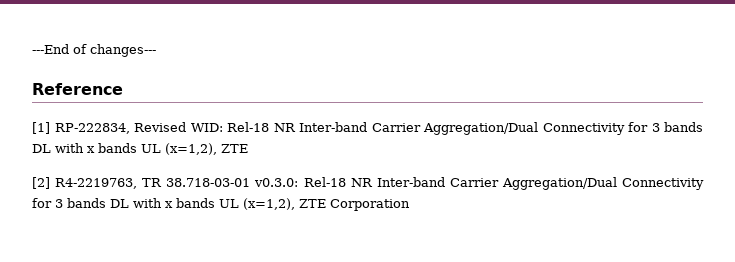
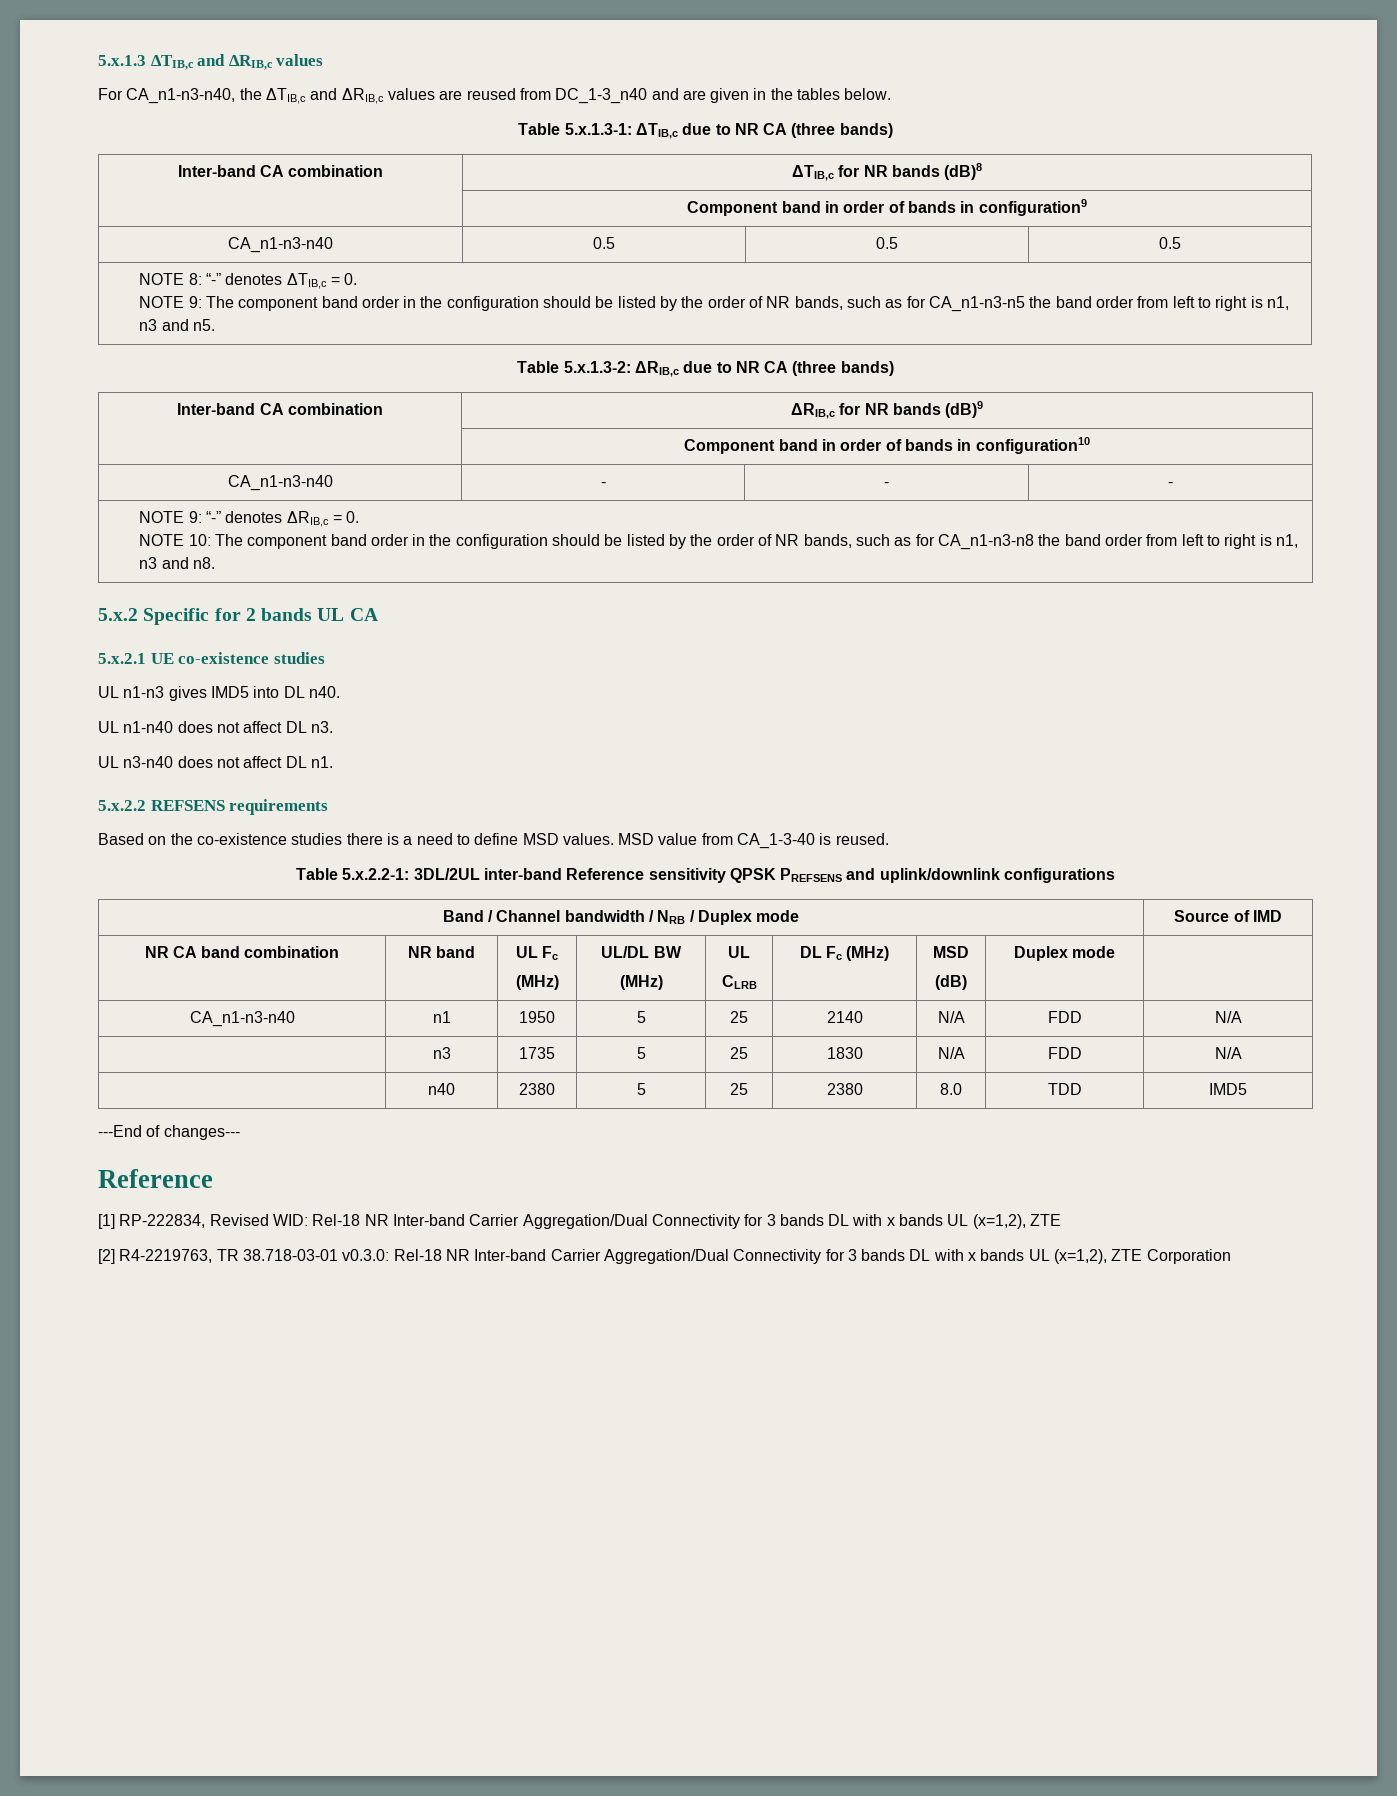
+ 5.x.1.3 ∆TIB,c and ∆RIB,c values
+ For CA_n1-n3-n40, the ΔTIB,c and ΔRIB,c values are reused from DC_1-3_n40 and are given in the tables below.
+ Table 5.x.1.3-1: ΔTIB,c due to NR CA (three bands)
+ Inter-band CA combination | ΔTIB,c for NR bands (dB)8
+ | Component band in order of bands in configuration9
+ CA_n1-n3-n40 | 0.5 | 0.5 | 0.5
+ NOTE 8: “-” denotes ΔTIB,c = 0.
+ NOTE 9: The component band order in the configuration should be listed by the order of NR bands, such as for CA_n1-n3-n5 the band order from left to right is n1, n3 and n5.
+ Table 5.x.1.3-2: ΔRIB,c due to NR CA (three bands)
+ Inter-band CA combination | ΔRIB,c for NR bands (dB)9
+ | Component band in order of bands in configuration10
+ CA_n1-n3-n40 | - | - | -
+ NOTE 9: “-” denotes ΔRIB,c = 0.
+ NOTE 10: The component band order in the configuration should be listed by the order of NR bands, such as for CA_n1-n3-n8 the band order from left to right is n1, n3 and n8.
+ 5.x.2 Specific for 2 bands UL CA
+ 5.x.2.1 UE co-existence studies
+ UL n1-n3 gives IMD5 into DL n40.
+ UL n1-n40 does not affect DL n3.
+ UL n3-n40 does not affect DL n1.
+ 5.x.2.2 REFSENS requirements
+ Based on the co-existence studies there is a need to define MSD values. MSD value from CA_1-3-40 is reused.
+ Table 5.x.2.2-1: 3DL/2UL inter-band Reference sensitivity QPSK PREFSENS and uplink/downlink configurations
+ Band / Channel bandwidth / NRB / Duplex mode | Source of IMD
+ NR CA band combination | NR band | UL Fc
+ (MHz) | UL/DL BW
+ (MHz) | UL
+ CLRB | DL Fc (MHz) | MSD
+ (dB) | Duplex mode |
+ CA_n1-n3-n40 | n1 | 1950 | 5 | 25 | 2140 | N/A | FDD | N/A
+ | n3 | 1735 | 5 | 25 | 1830 | N/A | FDD | N/A
+ | n40 | 2380 | 5 | 25 | 2380 | 8.0 | TDD | IMD5

